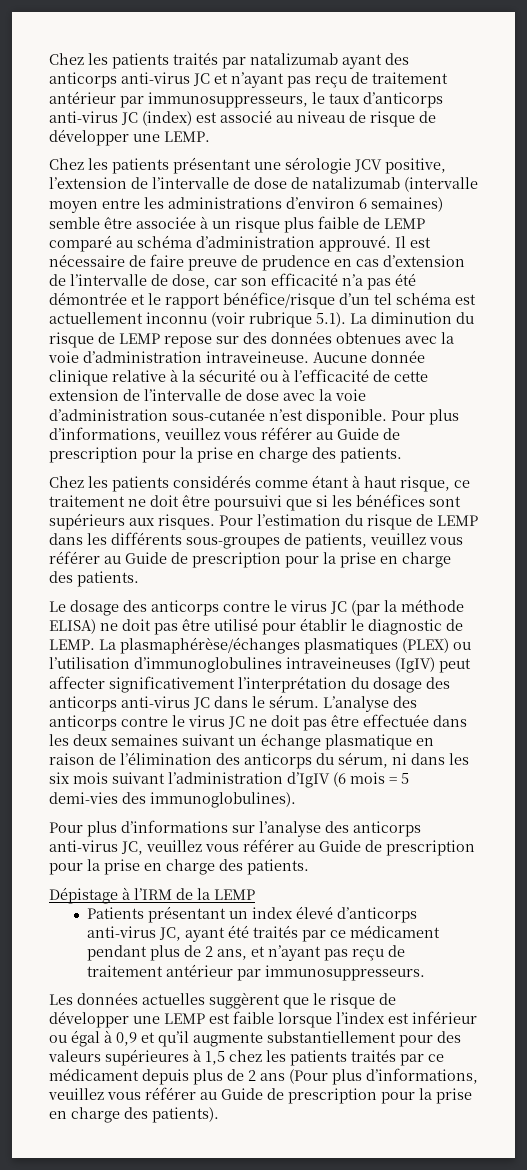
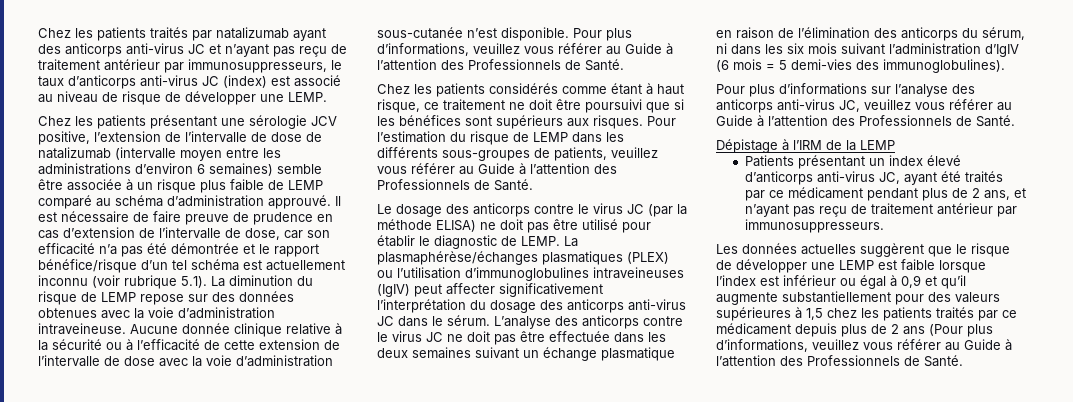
- Pour plus d’informations, veuillez vous référer au Guide de prescription pour la prise en charge des patients.
+ Pour plus d’informations, veuillez vous référer au Guide à l’attention des Professionnels de Santé.
- Pour l’estimation du risque de LEMP dans les différents sous-groupes de patients, veuillez vous référer au Guide de prescription pour la prise en charge des patients.
+ Pour l’estimation du risque de LEMP dans les différents sous-groupes de patients, veuillez vous référer au Guide à l’attention des Professionnels de Santé.
- Pour plus d’informations sur l’analyse des anticorps anti-virus JC, veuillez vous référer au Guide de prescription pour la prise en charge des patients.
+ Pour plus d’informations sur l’analyse des anticorps anti-virus JC, veuillez vous référer au Guide à l’attention des Professionnels de Santé.
- Les données actuelles suggèrent que le risque de développer une LEMP est faible lorsque l’index est inférieur ou égal à 0,9 et qu’il augmente substantiellement pour des valeurs supérieures à 1,5 chez les patients traités par ce médicament depuis plus de 2 ans (Pour plus d’informations, veuillez vous référer au Guide de prescription pour la prise en charge des patients).
+ Les données actuelles suggèrent que le risque de développer une LEMP est faible lorsque l’index est inférieur ou égal à 0,9 et qu’il augmente substantiellement pour des valeurs supérieures à 1,5 chez les patients traités par ce médicament depuis plus de 2 ans (Pour plus d’informations, veuillez vous référer au Guide à l’attention des Professionnels de Santé.

